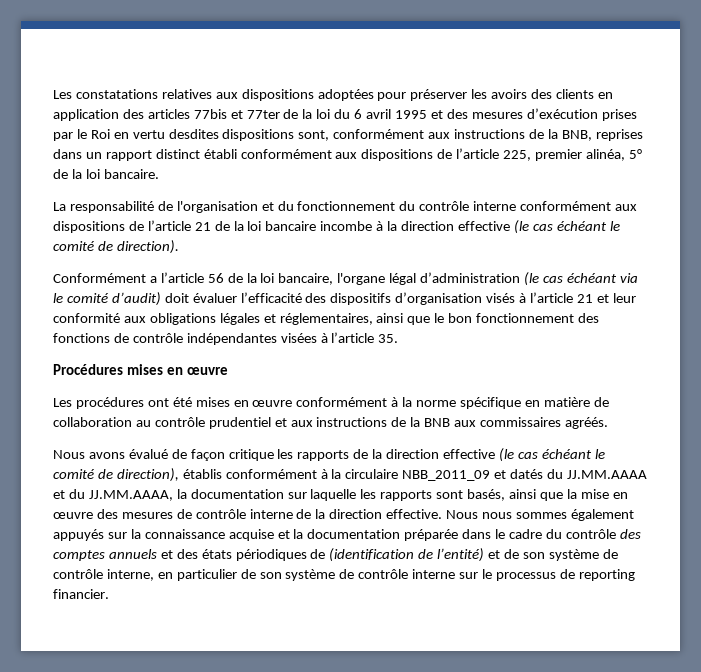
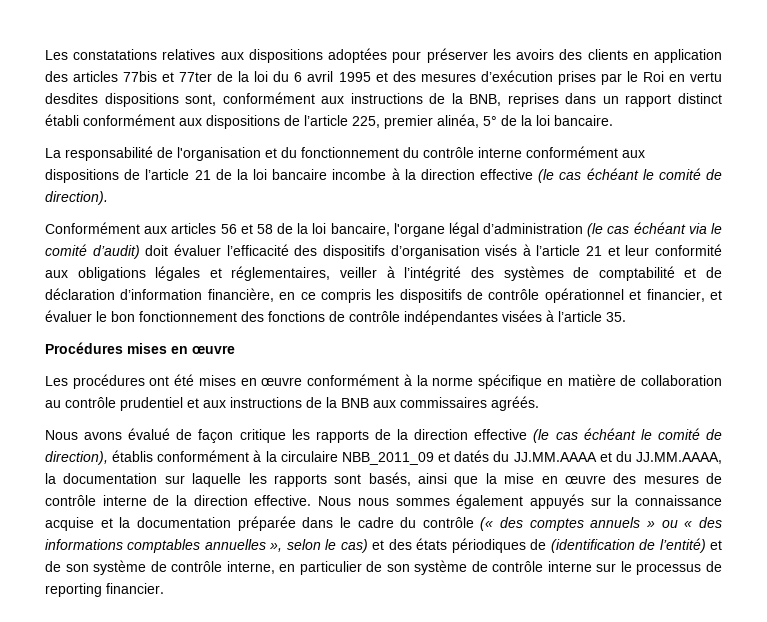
- Conformément a l’article 56 de la loi bancaire, l'organe légal d’administration (le cas échéant via le comité d’audit) doit évaluer l’efficacité des dispositifs d’organisation visés à l’article 21 et leur conformité aux obligations légales et réglementaires, ainsi que le bon fonctionnement des fonctions de contrôle indépendantes visées à l’article 35.
+ Conformément aux articles 56 et 58 de la loi bancaire, l'organe légal d’administration (le cas échéant via le comité d’audit) doit évaluer l’efficacité des dispositifs d’organisation visés à l’article 21 et leur conformité aux obligations légales et réglementaires, veiller à l’intégrité des systèmes de comptabilité et de déclaration d’information financière, en ce compris les dispositifs de contrôle opérationnel et financier, et évaluer le bon fonctionnement des fonctions de contrôle indépendantes visées à l’article 35.
- Nous nous sommes également appuyés sur la connaissance acquise et la documentation préparée dans le cadre du contrôle des comptes annuels et des états périodiques de (identification de l’entité) et de son système de contrôle interne, en particulier de son système de contrôle interne sur le processus de reporting financier.
+ Nous nous sommes également appuyés sur la connaissance acquise et la documentation préparée dans le cadre du contrôle (« des comptes annuels » ou « des informations comptables annuelles », selon le cas) et des états périodiques de (identification de l’entité) et de son système de contrôle interne, en particulier de son système de contrôle interne sur le processus de reporting financier.

